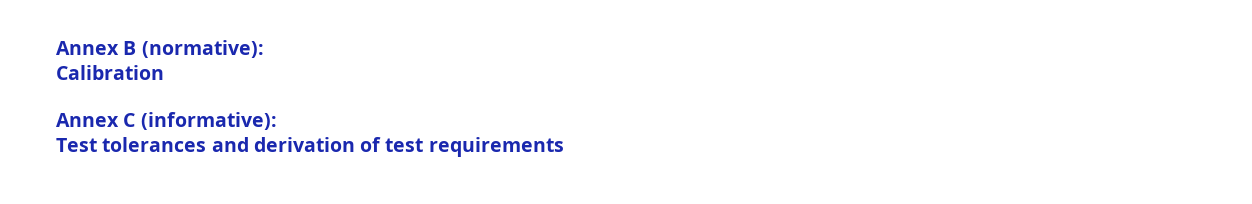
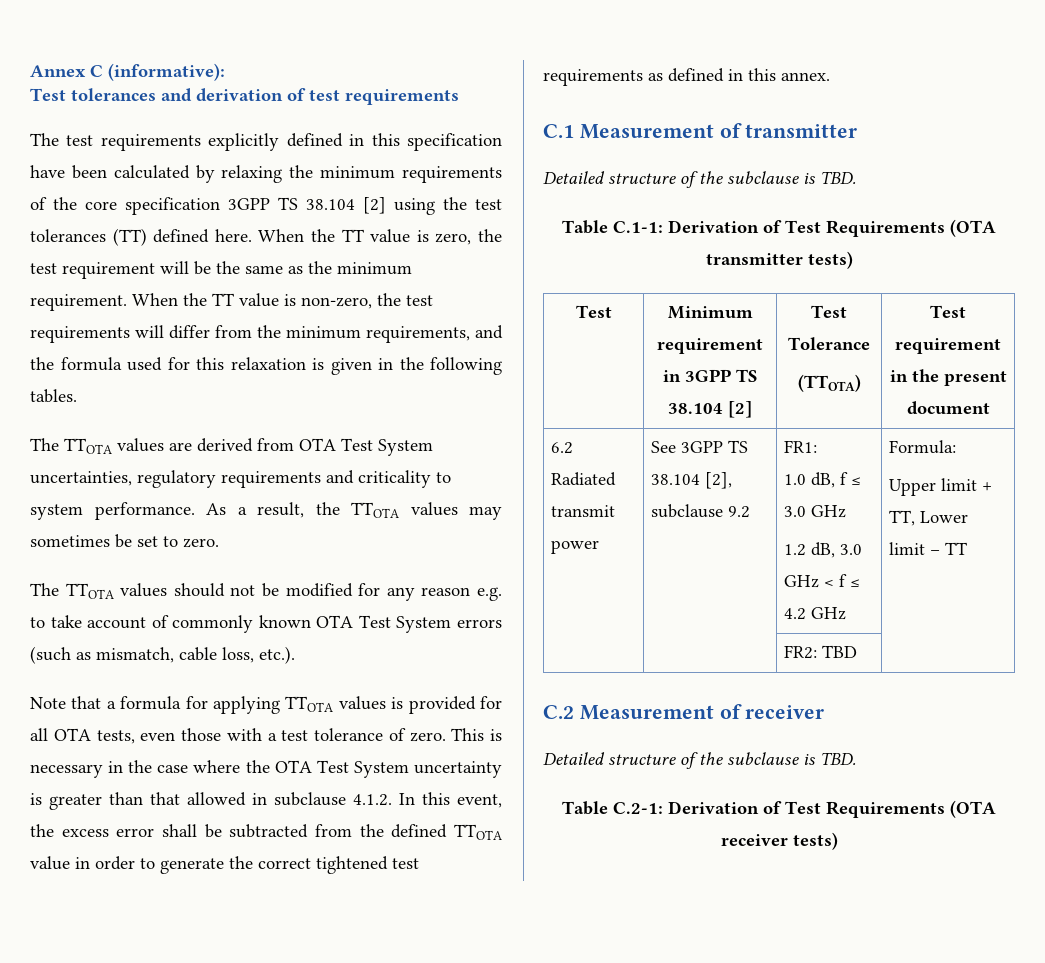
- Annex B (normative):
- Calibration
+ The test requirements explicitly defined in this specification have been calculated by relaxing the minimum requirements of the core specification 3GPP TS 38.104 [2] using the test tolerances (TT) defined here. When the TT value is zero, the test requirement will be the same as the minimum requirement. When the TT value is non-zero, the test requirements will differ from the minimum requirements, and the formula used for this relaxation is given in the following tables.
+ The TTOTA values are derived from OTA Test System uncertainties, regulatory requirements and criticality to system performance. As a result, the TTOTA values may sometimes be set to zero.
+ The TTOTA values should not be modified for any reason e.g. to take account of commonly known OTA Test System errors (such as mismatch, cable loss, etc.).
+ Note that a formula for applying TTOTA values is provided for all OTA tests, even those with a test tolerance of zero. This is necessary in the case where the OTA Test System uncertainty is greater than that allowed in subclause 4.1.2. In this event, the excess error shall be subtracted from the defined TTOTA value in order to generate the correct tightened test requirements as defined in this annex.
+ C.1 Measurement of transmitter
+ Detailed structure of the subclause is TBD.
+ Table C.1-1: Derivation of Test Requirements (OTA transmitter tests)
+ Test | Minimum requirement in 3GPP TS 38.104 [2] | Test Tolerance
+ (TTOTA) | Test requirement in the present document
+ 6.2 Radiated transmit power | See 3GPP TS 38.104 [2], subclause 9.2 | FR1:
+ 1.0 dB, f ≤ 3.0 GHz
+ 1.2 dB, 3.0 GHz < f ≤ 4.2 GHz | Formula:
+ Upper limit + TT, Lower limit – TT
+ | | FR2: TBD |
+ C.2 Measurement of receiver
+ Detailed structure of the subclause is TBD.
+ Table C.2-1: Derivation of Test Requirements (OTA receiver tests)

